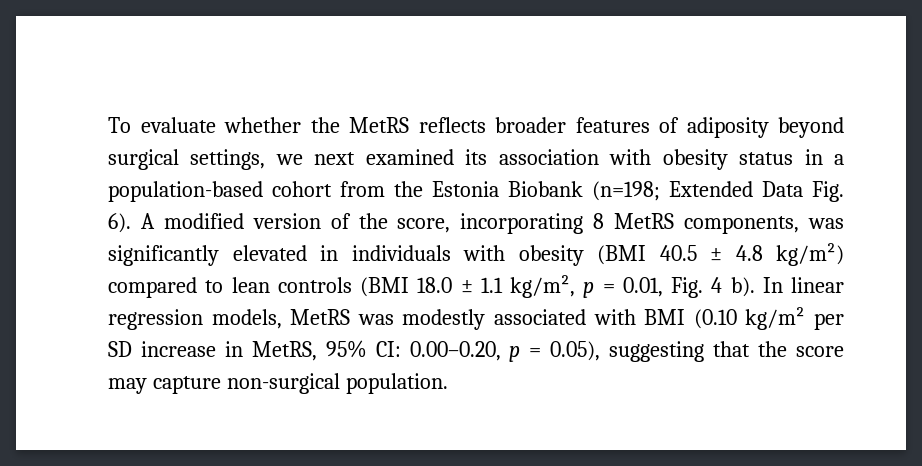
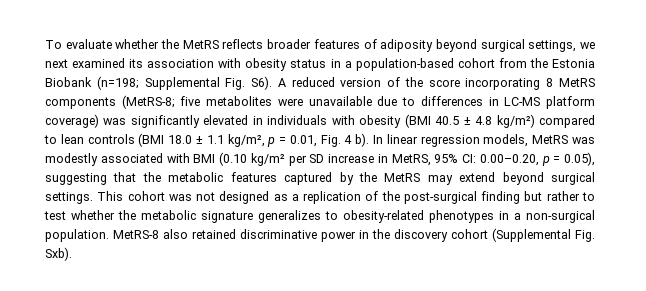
- Extended Data Fig. 6). A modified version of the score, incorporating 8 MetRS components, was significantly elevated in individuals with obesity (BMI 40.5 ± 4.8 kg/m²) compared to lean controls (BMI 18.0 ± 1.1 kg/m², p = 0.01, Fig. 4 b).
+ Supplemental Fig. S6). A reduced version of the score incorporating 8 MetRS components (MetRS-8; five metabolites were unavailable due to differences in LC-MS platform coverage) was significantly elevated in individuals with obesity (BMI 40.5 ± 4.8 kg/m²) compared to lean controls (BMI 18.0 ± 1.1 kg/m², p = 0.01, Fig. 4 b).
- In linear regression models, MetRS was modestly associated with BMI (0.10 kg/m² per SD increase in MetRS, 95% CI: 0.00–0.20, p = 0.05), suggesting that the score may capture non-surgical population.
+ In linear regression models, MetRS was modestly associated with BMI (0.10 kg/m² per SD increase in MetRS, 95% CI: 0.00–0.20, p = 0.05), suggesting that the metabolic features captured by the MetRS may extend beyond surgical settings. This cohort was not designed as a replication of the post-surgical finding but rather to test whether the metabolic signature generalizes to obesity-related phenotypes in a non-surgical population. MetRS-8 also retained discriminative power in the discovery cohort (Supplemental Fig. Sxb).

